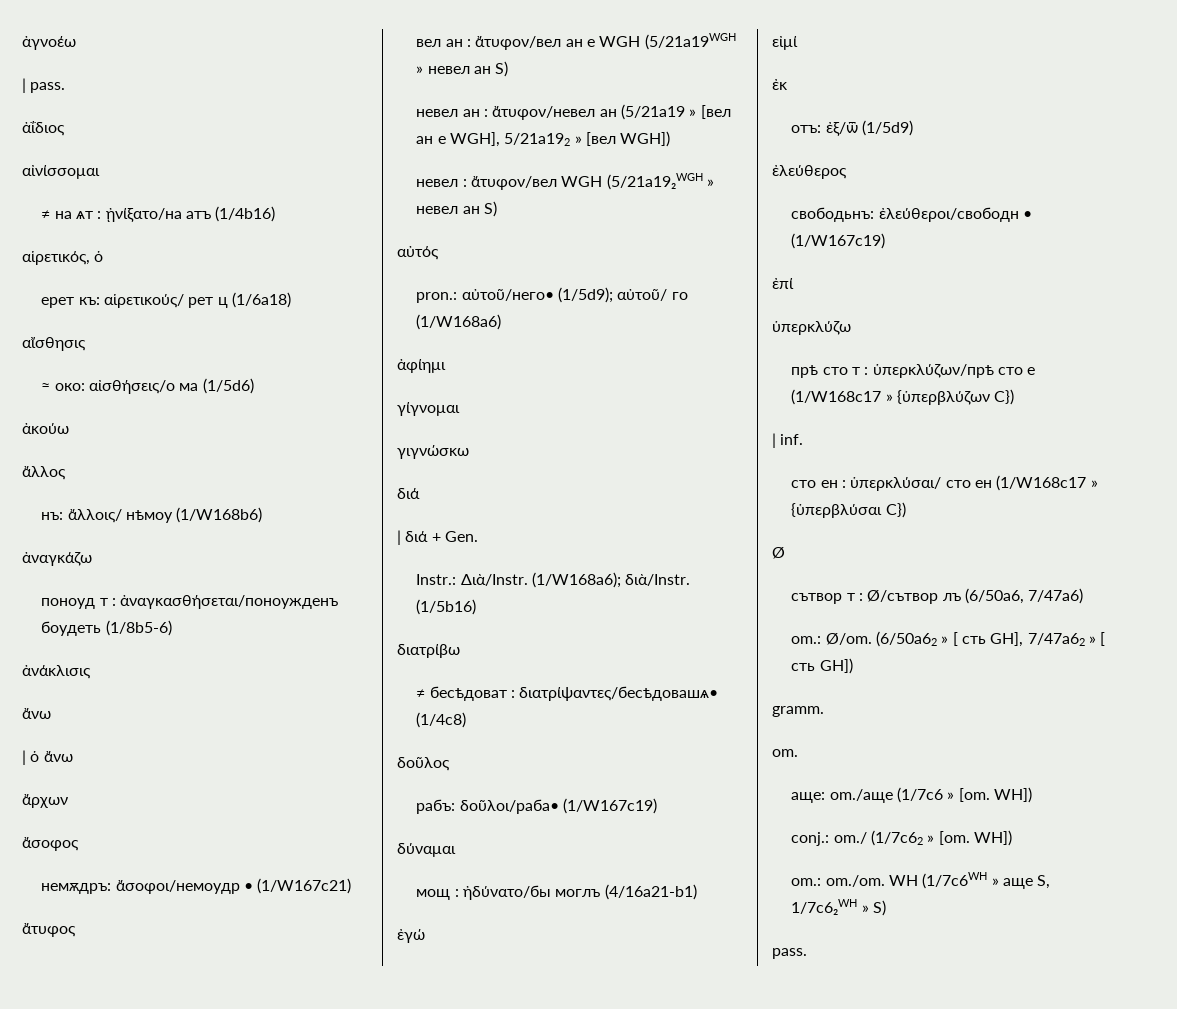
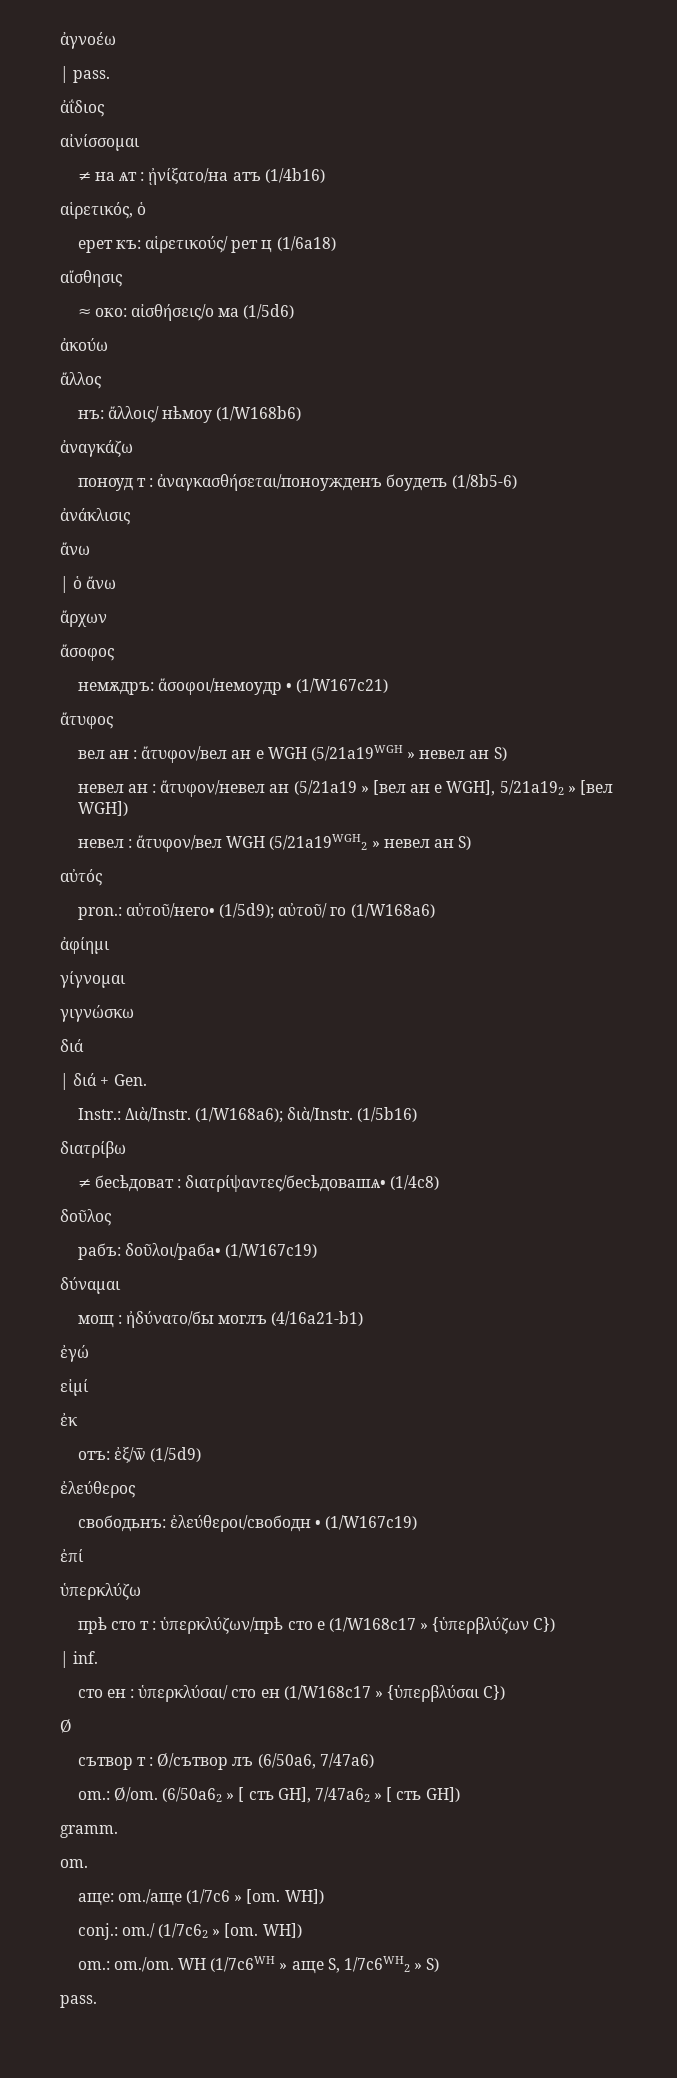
- невел : ἄτυφον/вел WGH (5/21a19₂WGH » невел ан S)
+ невел : ἄτυφον/вел WGH (5/21a19WGH2 » невел ан S)
- om.: om./om. WH (1/7c6WH » аще S, 1/7c6₂WH » S)
+ om.: om./om. WH (1/7c6WH » аще S, 1/7c6WH2 » S)

